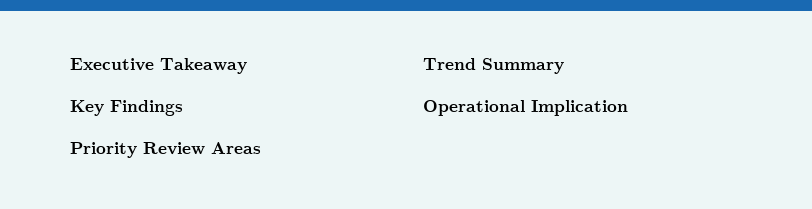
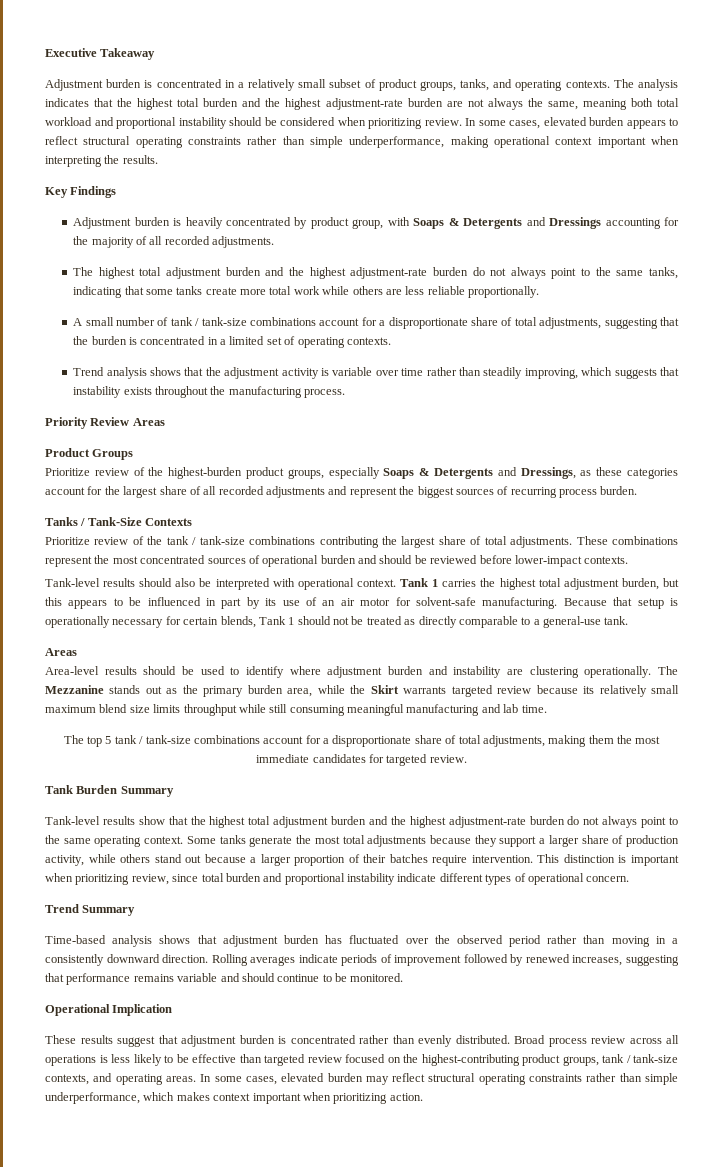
+ Adjustment burden is concentrated in a relatively small subset of product groups, tanks, and operating contexts. The analysis indicates that the highest total burden and the highest adjustment-rate burden are not always the same, meaning both total workload and proportional instability should be considered when prioritizing review. In some cases, elevated burden appears to reflect structural operating constraints rather than simple underperformance, making operational context important when interpreting the results.
  Key Findings
+ Adjustment burden is heavily concentrated by product group, with Soaps & Detergents and Dressings accounting for the majority of all recorded adjustments.
+ The highest total adjustment burden and the highest adjustment-rate burden do not always point to the same tanks, indicating that some tanks create more total work while others are less reliable proportionally.
+ A small number of tank / tank-size combinations account for a disproportionate share of total adjustments, suggesting that the burden is concentrated in a limited set of operating contexts.
+ Trend analysis shows that the adjustment activity is variable over time rather than steadily improving, which suggests that instability exists throughout the manufacturing process.
  Priority Review Areas
+ Product Groups
+ Prioritize review of the highest-burden product groups, especially Soaps & Detergents and Dressings, as these categories account for the largest share of all recorded adjustments and represent the biggest sources of recurring process burden.
+ Tanks / Tank-Size Contexts
+ Prioritize review of the tank / tank-size combinations contributing the largest share of total adjustments. These combinations represent the most concentrated sources of operational burden and should be reviewed before lower-impact contexts.
+ Tank-level results should also be interpreted with operational context. Tank 1 carries the highest total adjustment burden, but this appears to be influenced in part by its use of an air motor for solvent-safe manufacturing. Because that setup is operationally necessary for certain blends, Tank 1 should not be treated as directly comparable to a general-use tank.
+ Areas
+ Area-level results should be used to identify where adjustment burden and instability are clustering operationally. The Mezzanine stands out as the primary burden area, while the Skirt warrants targeted review because its relatively small maximum blend size limits throughput while still consuming meaningful manufacturing and lab time.
+ The top 5 tank / tank-size combinations account for a disproportionate share of total adjustments, making them the most immediate candidates for targeted review.
+ Tank Burden Summary
+ Tank-level results show that the highest total adjustment burden and the highest adjustment-rate burden do not always point to the same operating context. Some tanks generate the most total adjustments because they support a larger share of production activity, while others stand out because a larger proportion of their batches require intervention. This distinction is important when prioritizing review, since total burden and proportional instability indicate different types of operational concern.
  Trend Summary
+ Time-based analysis shows that adjustment burden has fluctuated over the observed period rather than moving in a consistently downward direction. Rolling averages indicate periods of improvement followed by renewed increases, suggesting that performance remains variable and should continue to be monitored.
  Operational Implication
+ These results suggest that adjustment burden is concentrated rather than evenly distributed. Broad process review across all operations is less likely to be effective than targeted review focused on the highest-contributing product groups, tank / tank-size contexts, and operating areas. In some cases, elevated burden may reflect structural operating constraints rather than simple underperformance, which makes context important when prioritizing action.

